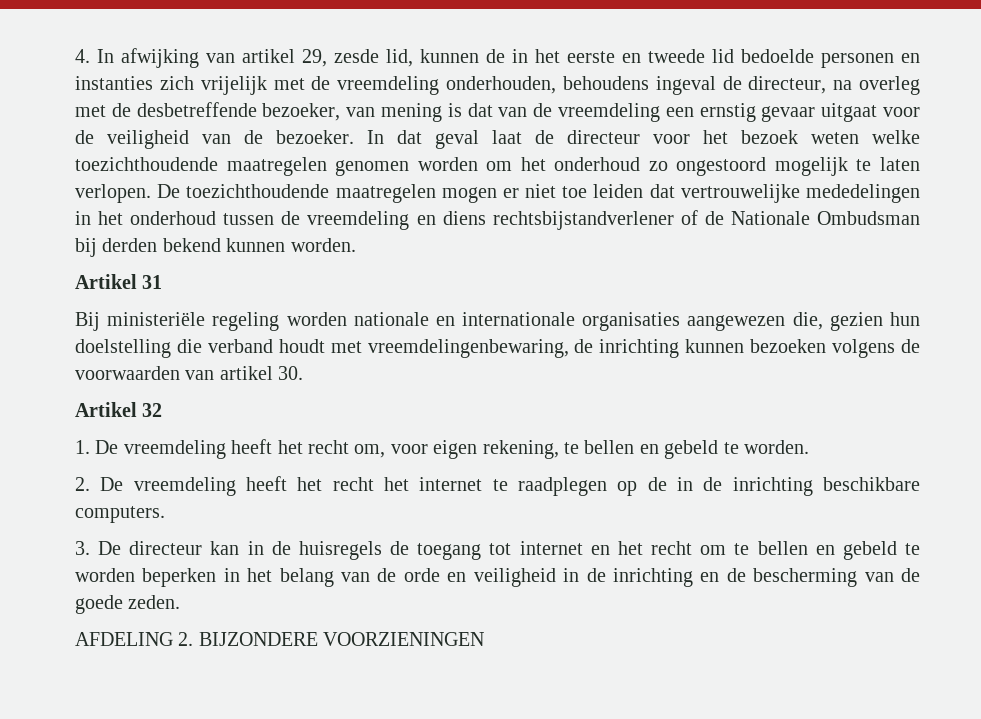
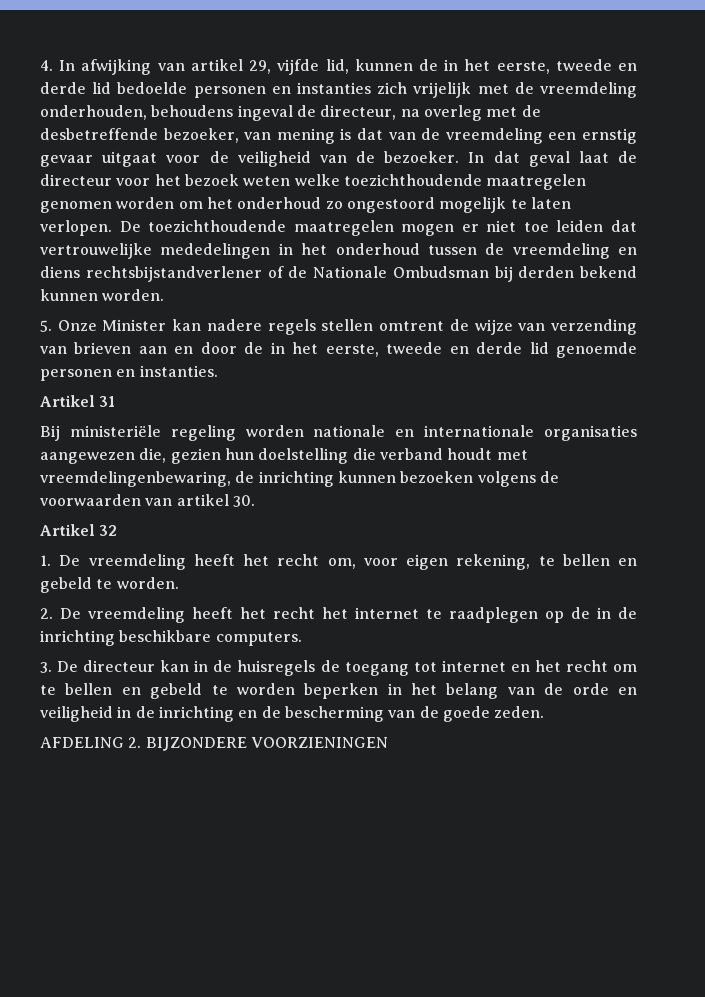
- 4. In afwijking van artikel 29, zesde lid, kunnen de in het eerste en tweede lid bedoelde personen en instanties zich vrijelijk met de vreemdeling onderhouden, behoudens ingeval de directeur, na overleg met de desbetreffende bezoeker, van mening is dat van de vreemdeling een ernstig gevaar uitgaat voor de veiligheid van de bezoeker.
+ 4. In afwijking van artikel 29, vijfde lid, kunnen de in het eerste, tweede en derde lid bedoelde personen en instanties zich vrijelijk met de vreemdeling onderhouden, behoudens ingeval de directeur, na overleg met de desbetreffende bezoeker, van mening is dat van de vreemdeling een ernstig gevaar uitgaat voor de veiligheid van de bezoeker.
+ 5. Onze Minister kan nadere regels stellen omtrent de wijze van verzending van brieven aan en door de in het eerste, tweede en derde lid genoemde personen en instanties.

